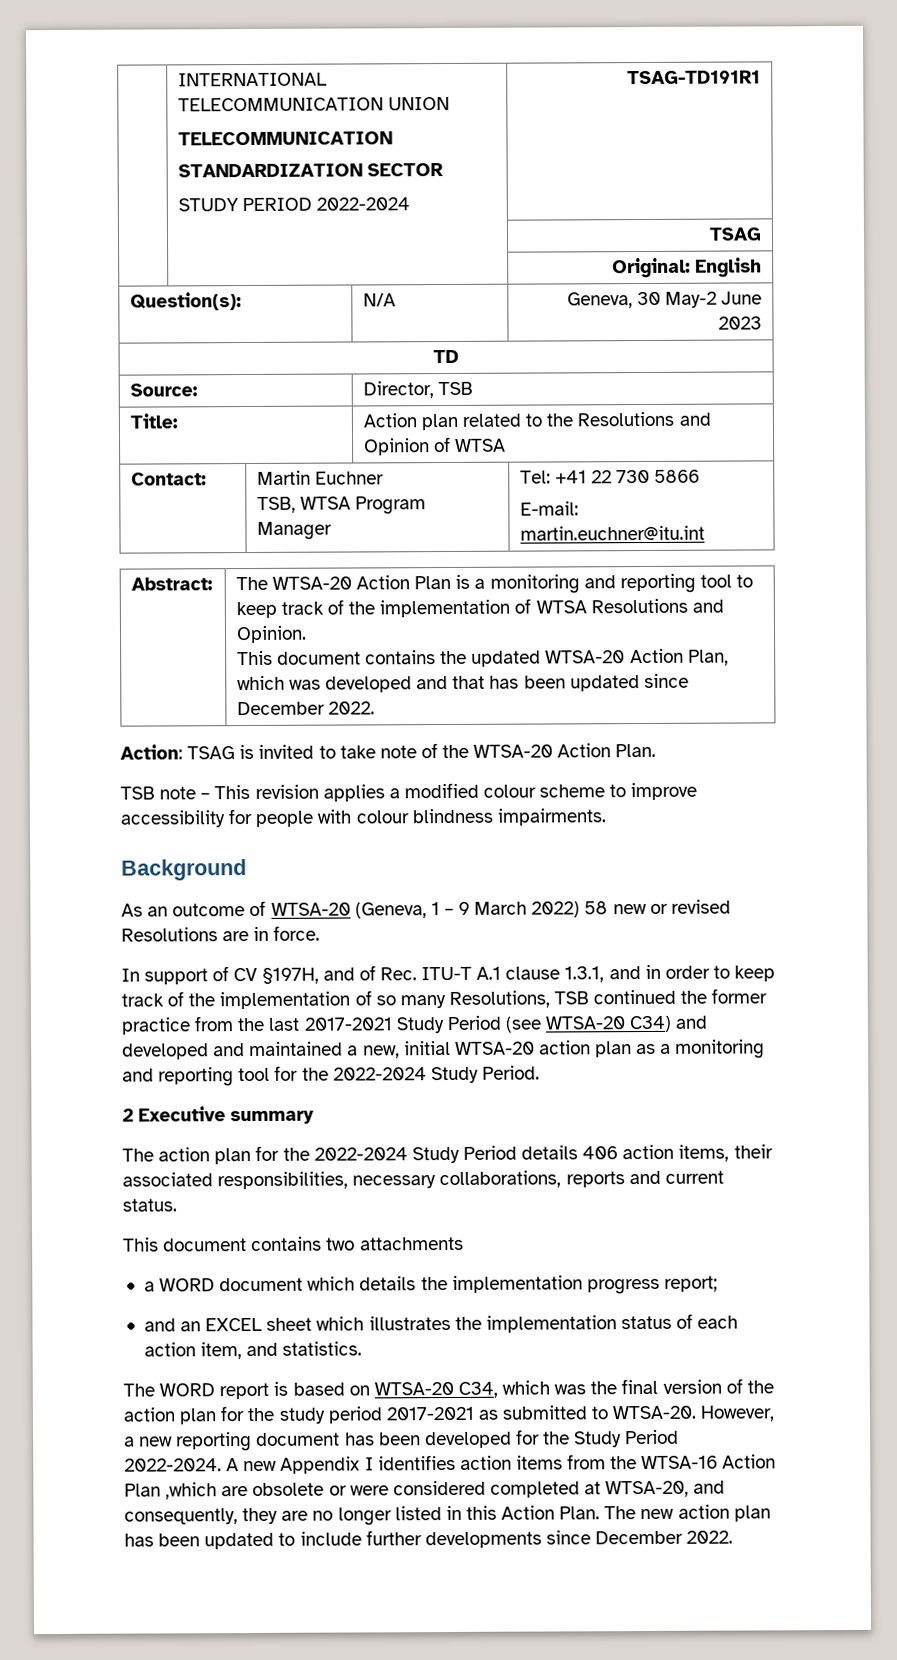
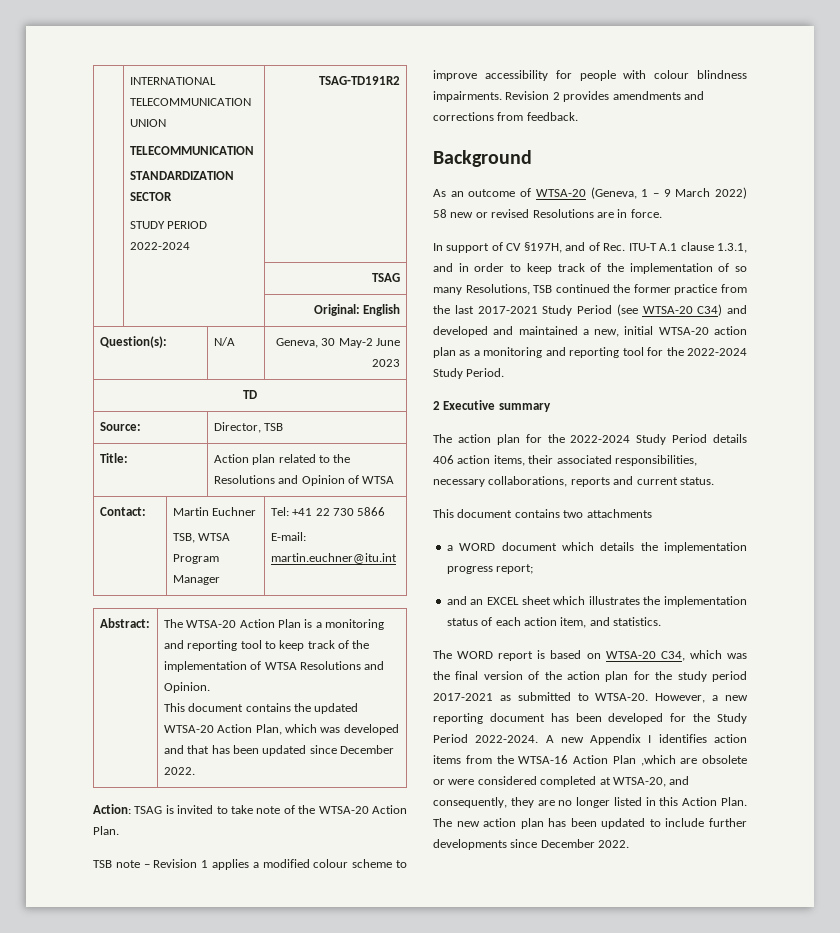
  | INTERNATIONAL TELECOMMUNICATION UNION
  TELECOMMUNICATION
  STANDARDIZATION SECTOR
- STUDY PERIOD 2022-2024 | TSAG-TD191R1
+ STUDY PERIOD 2022-2024 | TSAG-TD191R2
- TSB note – This revision applies a modified colour scheme to improve accessibility for people with colour blindness impairments.
+ TSB note – Revision 1 applies a modified colour scheme to improve accessibility for people with colour blindness impairments. Revision 2 provides amendments and corrections from feedback.

